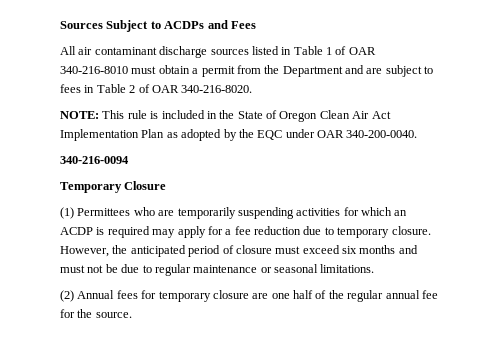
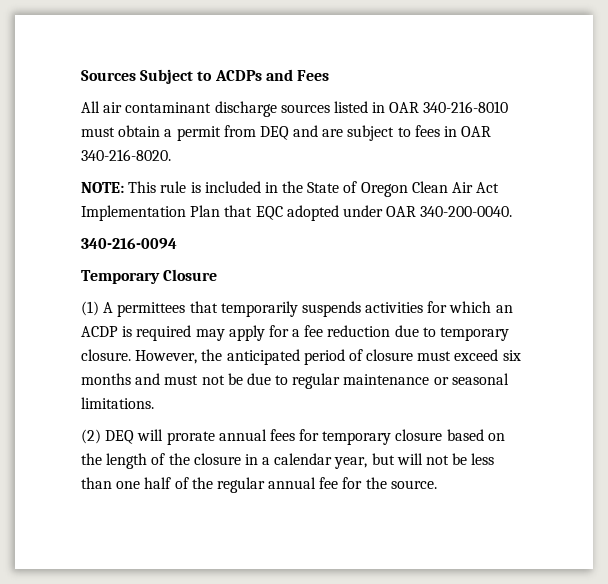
- All air contaminant discharge sources listed in Table 1 of OAR 340-216-8010 must obtain a permit from the Department and are subject to fees in Table 2 of OAR 340-216-8020.
+ All air contaminant discharge sources listed in OAR 340-216-8010 must obtain a permit from DEQ and are subject to fees in OAR 340-216-8020.
- NOTE: This rule is included in the State of Oregon Clean Air Act Implementation Plan as adopted by the EQC under OAR 340-200-0040.
+ NOTE: This rule is included in the State of Oregon Clean Air Act Implementation Plan that EQC adopted under OAR 340-200-0040.
- (1) Permittees who are temporarily suspending activities for which an ACDP is required may apply for a fee reduction due to temporary closure.
+ (1) A permittees that temporarily suspends activities for which an ACDP is required may apply for a fee reduction due to temporary closure.
- (2) Annual fees for temporary closure are one half of the regular annual fee for the source.
+ (2) DEQ will prorate annual fees for temporary closure based on the length of the closure in a calendar year, but will not be less than one half of the regular annual fee for the source.

